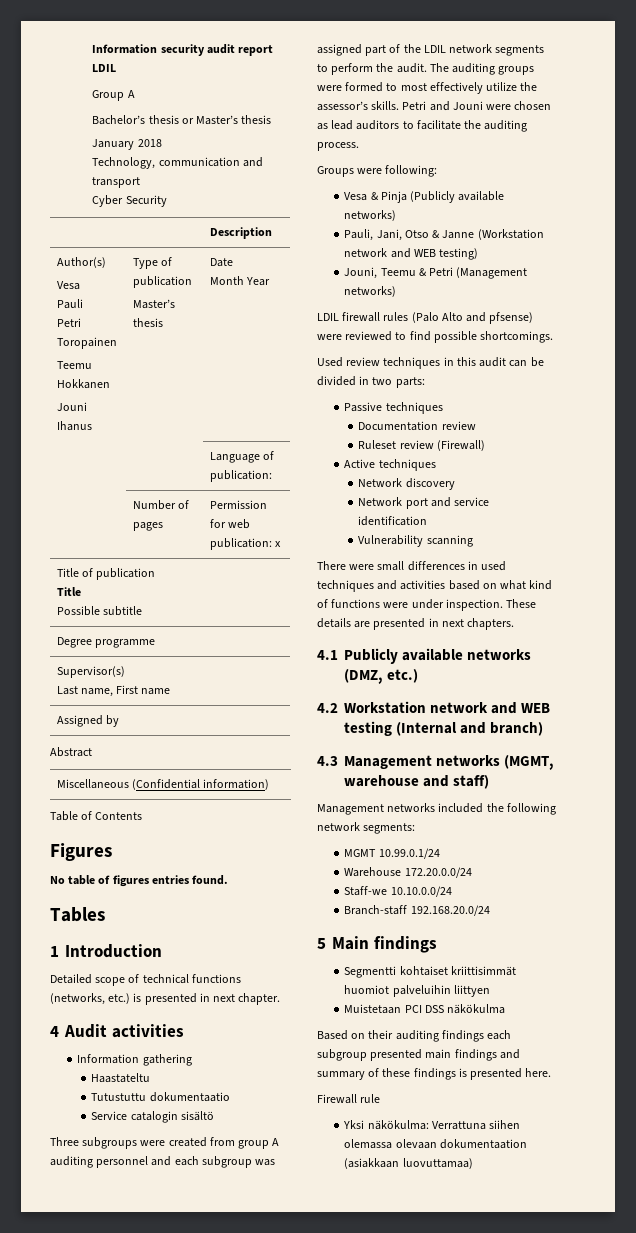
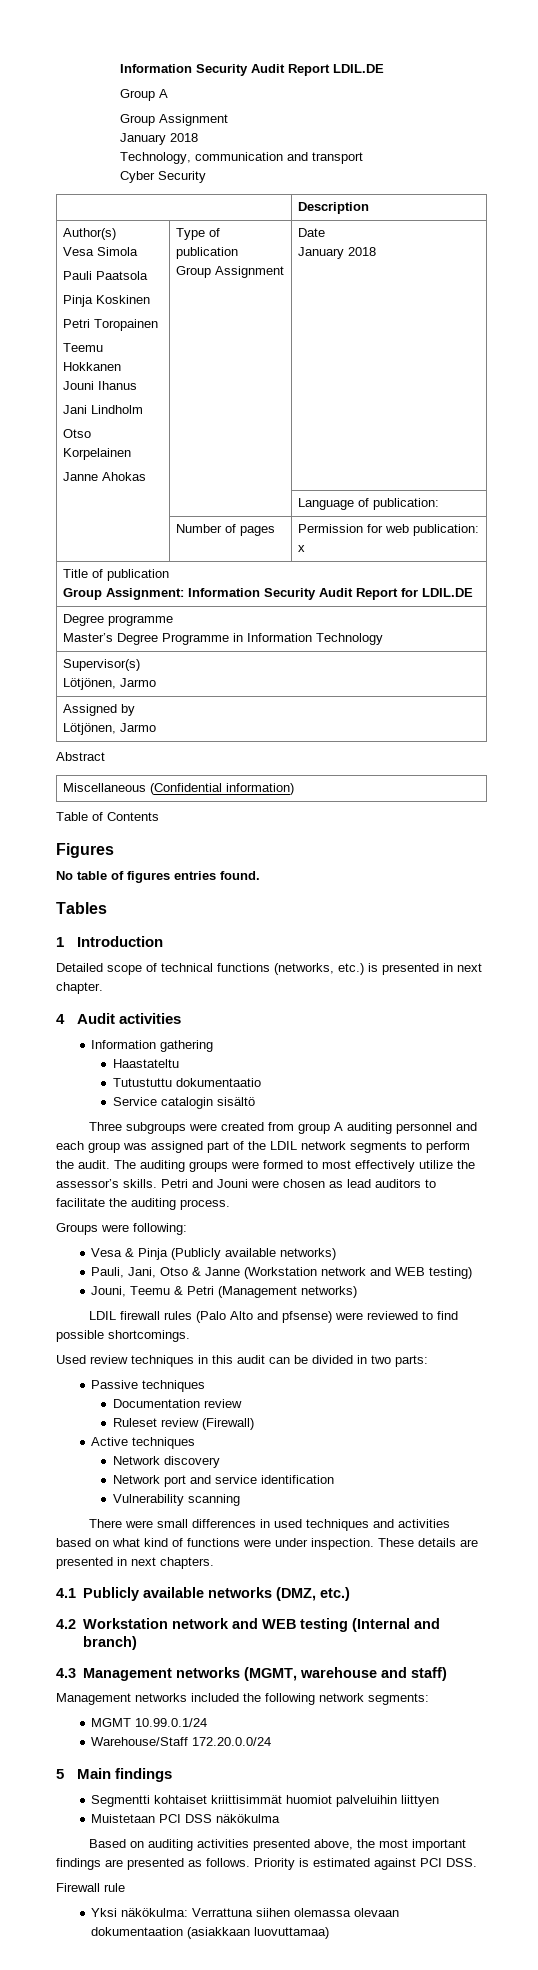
- Information security audit report LDIL
+ Information Security Audit Report LDIL.DE
  Group A
- Bachelor’s thesis or Master’s thesis
+ Group Assignment
  Author(s)
- Vesa
- Pauli
+ Vesa Simola
+ Pauli Paatsola
+ Pinja Koskinen
  Petri Toropainen
  Teemu Hokkanen
- Jouni Ihanus | Type of publication
- Master’s thesis | Date
- Month Year
+ Jouni Ihanus
+ Jani Lindholm
+ Otso Korpelainen
+ Janne Ahokas | Type of publication
+ Group Assignment | Date
+ January 2018
  Title of publication
- Title
- Possible subtitle
+ Group Assignment: Information Security Audit Report for LDIL.DE
  Degree programme
+ Master’s Degree Programme in Information Technology
  Supervisor(s)
- Last name, First name
+ Lötjönen, Jarmo
  Assigned by
+ Lötjönen, Jarmo
- Three subgroups were created from group A auditing personnel and each subgroup was assigned part of the LDIL network segments to perform the audit.
+ Three subgroups were created from group A auditing personnel and each group was assigned part of the LDIL network segments to perform the audit.
- Warehouse 172.20.0.0/24
+ Warehouse/Staff 172.20.0.0/24
- Staff-we 10.10.0.0/24
- Branch-staff 192.168.20.0/24
- Based on their auditing findings each subgroup presented main findings and summary of these findings is presented here.
+ Based on auditing activities presented above, the most important findings are presented as follows. Priority is estimated against PCI DSS.

